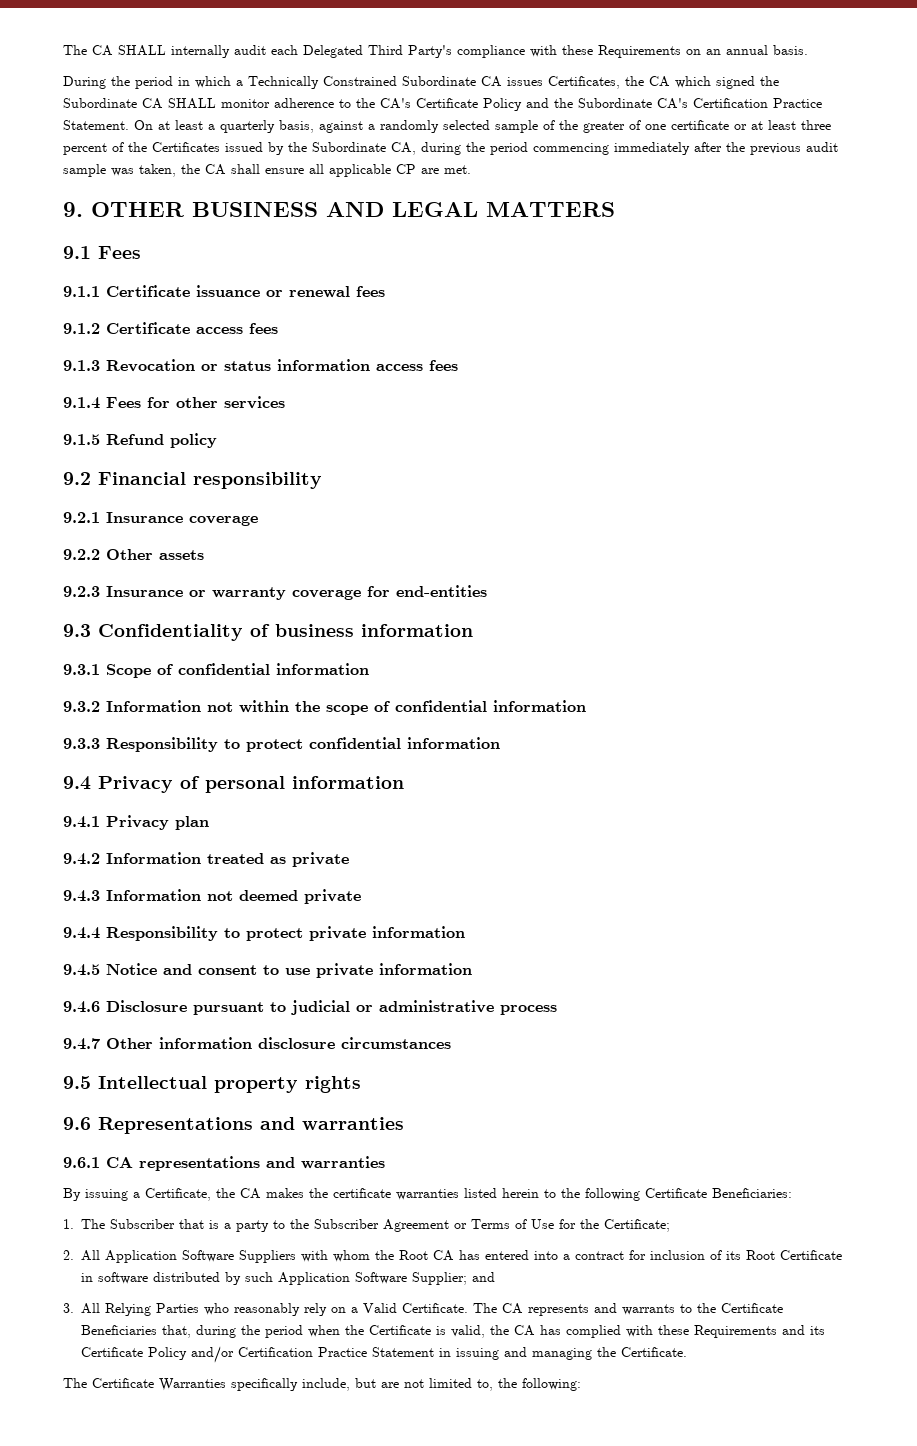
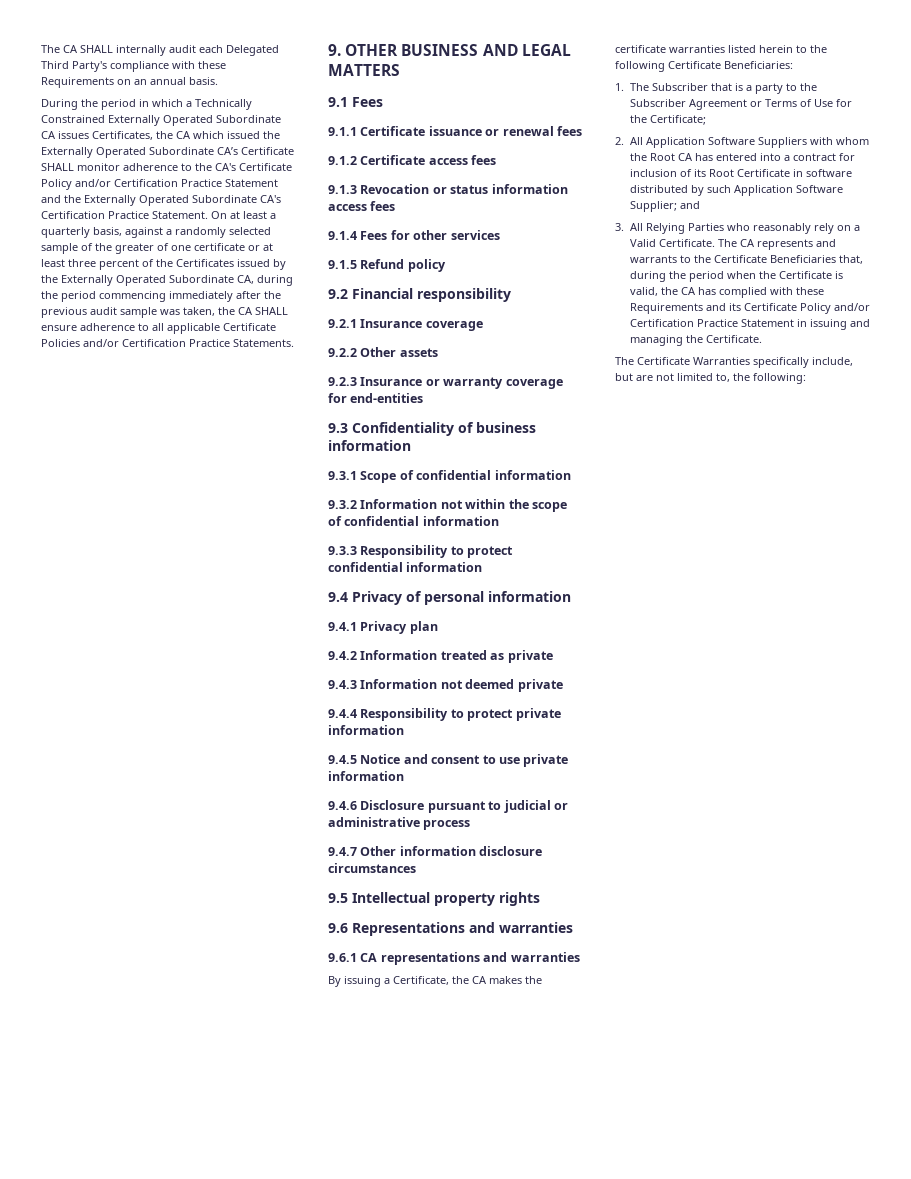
- During the period in which a Technically Constrained Subordinate CA issues Certificates, the CA which signed the Subordinate CA SHALL monitor adherence to the CA's Certificate Policy and the Subordinate CA's Certification Practice Statement.
+ During the period in which a Technically Constrained Externally Operated Subordinate CA issues Certificates, the CA which issued the Externally Operated Subordinate CA’s Certificate SHALL monitor adherence to the CA's Certificate Policy and/or Certification Practice Statement and the Externally Operated Subordinate CA's Certification Practice Statement.
- On at least a quarterly basis, against a randomly selected sample of the greater of one certificate or at least three percent of the Certificates issued by the Subordinate CA, during the period commencing immediately after the previous audit sample was taken, the CA shall ensure all applicable CP are met.
+ On at least a quarterly basis, against a randomly selected sample of the greater of one certificate or at least three percent of the Certificates issued by the Externally Operated Subordinate CA, during the period commencing immediately after the previous audit sample was taken, the CA SHALL ensure adherence to all applicable Certificate Policies and/or Certification Practice Statements.

